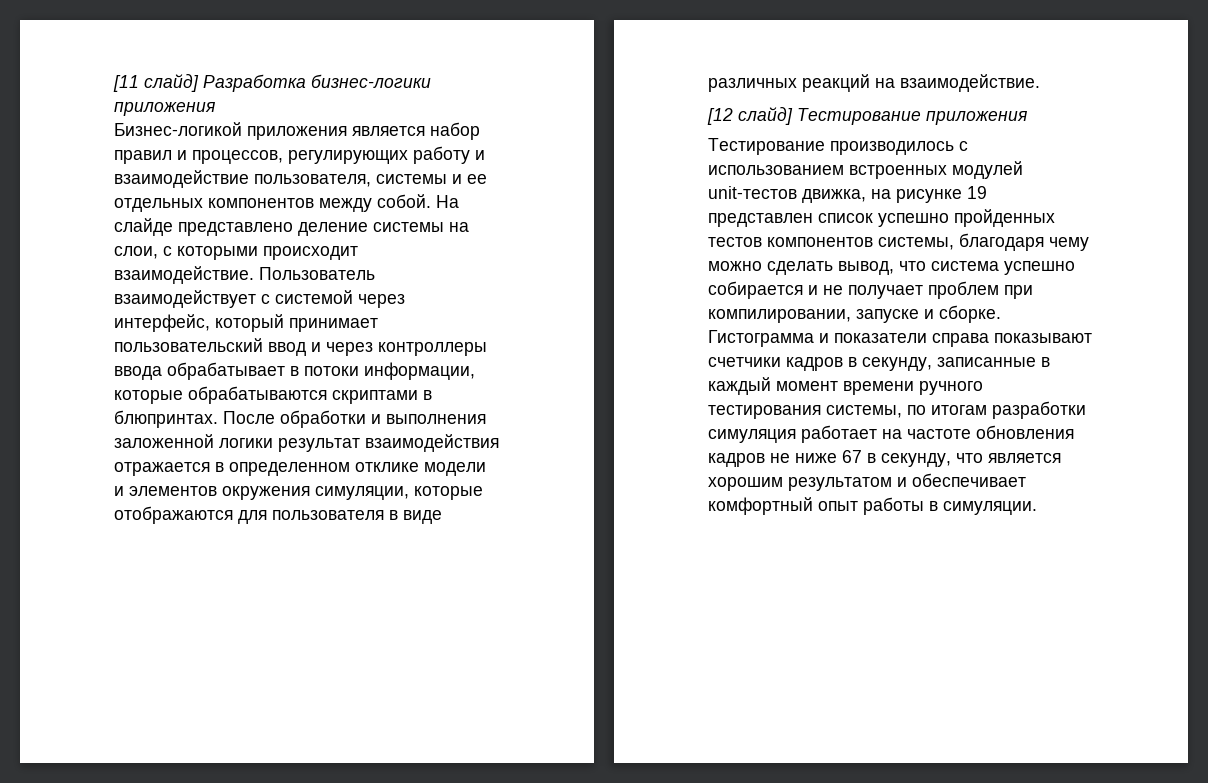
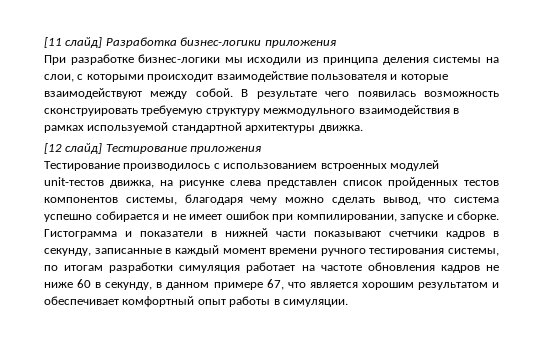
- Бизнес-логикой приложения является набор правил и процессов, регулирующих работу и взаимодействие пользователя, системы и ее отдельных компонентов между собой. На слайде представлено деление системы на слои, с которыми происходит взаимодействие. Пользователь взаимодействует с системой через интерфейс, который принимает пользовательский ввод и через контроллеры ввода обрабатывает в потоки информации, которые обрабатываются скриптами в блюпринтах. После обработки и выполнения заложенной логики результат взаимодействия отражается в определенном отклике модели и элементов окружения симуляции, которые отображаются для пользователя в виде различных реакций на взаимодействие.
+ При разработке бизнес-логики мы исходили из принципа деления системы на слои, с которыми происходит взаимодействие пользователя и которые взаимодействуют между собой. В результате чего появилась возможность сконструировать требуемую структуру межмодульного взаимодействия в рамках используемой стандартной архитектуры движка.
- Тестирование производилось с использованием встроенных модулей unit-тестов движка, на рисунке 19 представлен список успешно пройденных тестов компонентов системы, благодаря чему можно сделать вывод, что система успешно собирается и не получает проблем при компилировании, запуске и сборке.
+ Тестирование производилось с использованием встроенных модулей unit-тестов движка, на рисунке слева представлен список пройденных тестов компонентов системы, благодаря чему можно сделать вывод, что система успешно собирается и не имеет ошибок при компилировании, запуске и сборке.
- Гистограмма и показатели справа показывают счетчики кадров в секунду, записанные в каждый момент времени ручного тестирования системы, по итогам разработки симуляция работает на частоте обновления кадров не ниже 67 в секунду, что является хорошим результатом и обеспечивает комфортный опыт работы в симуляции.
+ Гистограмма и показатели в нижней части показывают счетчики кадров в секунду, записанные в каждый момент времени ручного тестирования системы, по итогам разработки симуляция работает на частоте обновления кадров не ниже 60 в секунду, в данном примере 67, что является хорошим результатом и обеспечивает комфортный опыт работы в симуляции.

